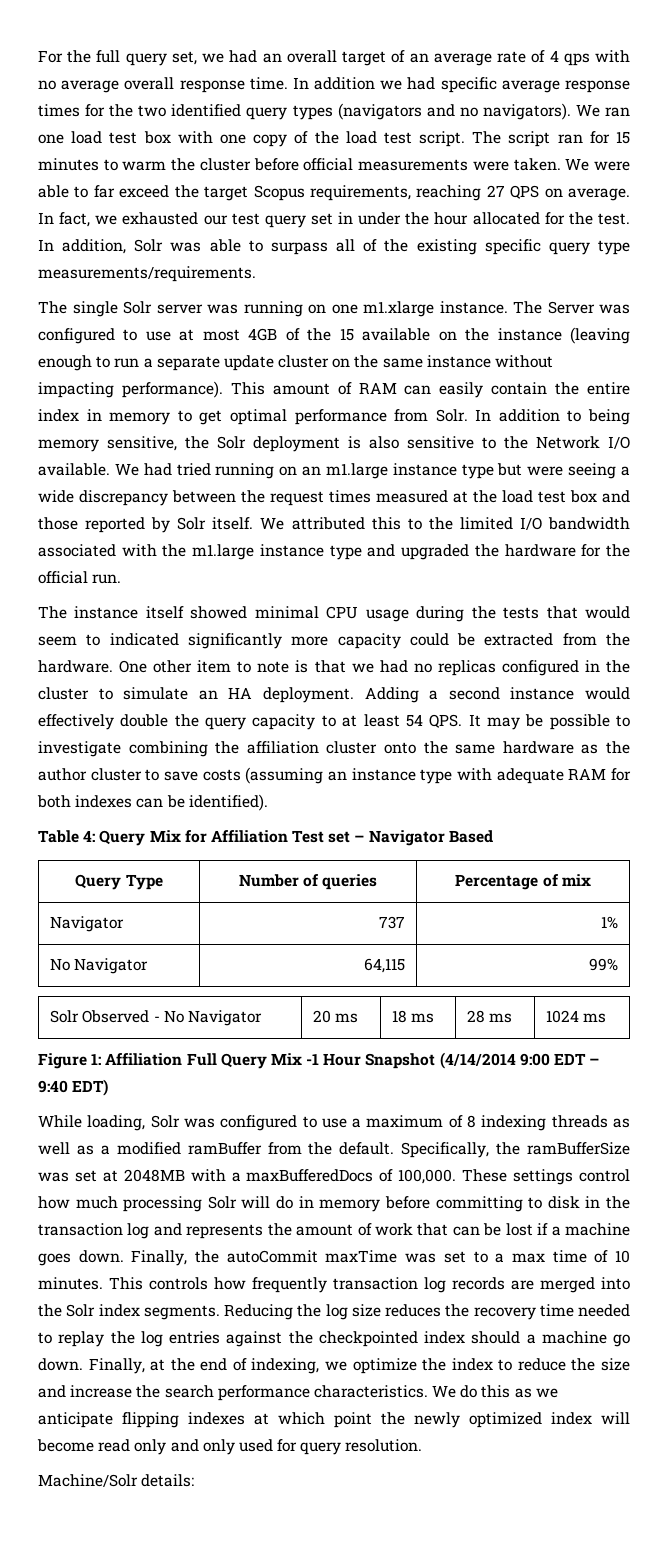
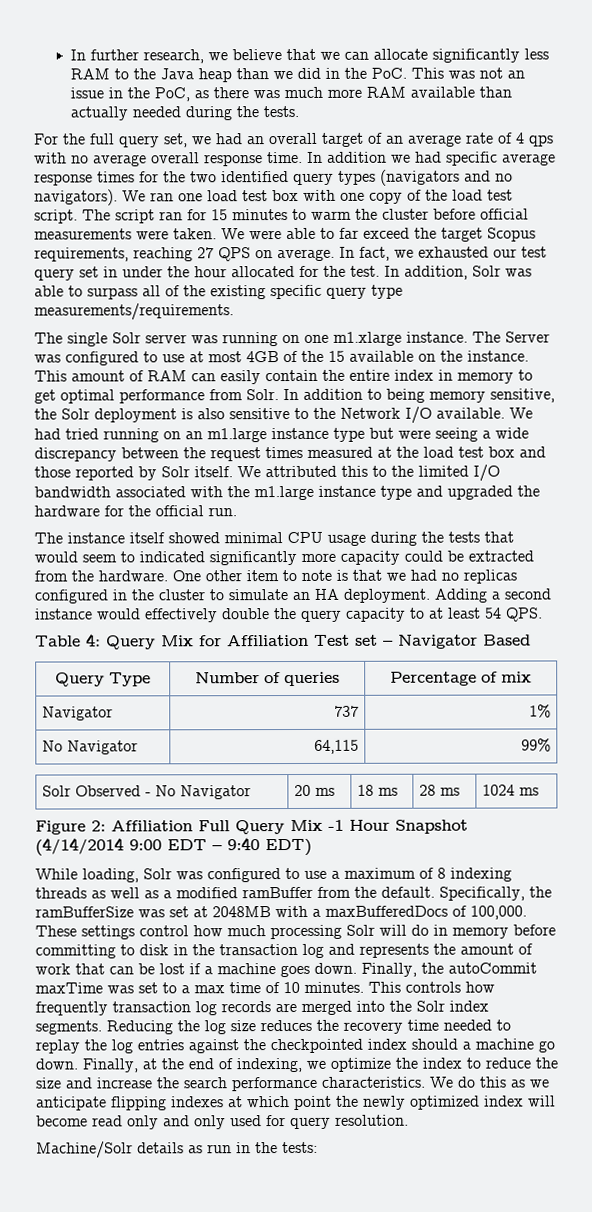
+ In further research, we believe that we can allocate significantly less RAM to the Java heap than we did in the PoC. This was not an issue in the PoC, as there was much more RAM available than actually needed during the tests.
- The Server was configured to use at most 4GB of the 15 available on the instance (leaving enough to run a separate update cluster on the same instance without impacting performance).
+ The Server was configured to use at most 4GB of the 15 available on the instance.
- Adding a second instance would effectively double the query capacity to at least 54 QPS. It may be possible to investigate combining the affiliation cluster onto the same hardware as the author cluster to save costs (assuming an instance type with adequate RAM for both indexes can be identified).
+ Adding a second instance would effectively double the query capacity to at least 54 QPS.
- Figure 1: Affiliation Full Query Mix -1 Hour Snapshot (4/14/2014 9:00 EDT – 9:40 EDT)
+ Figure 2: Affiliation Full Query Mix -1 Hour Snapshot (4/14/2014 9:00 EDT – 9:40 EDT)
- Machine/Solr details:
+ Machine/Solr details as run in the tests:

